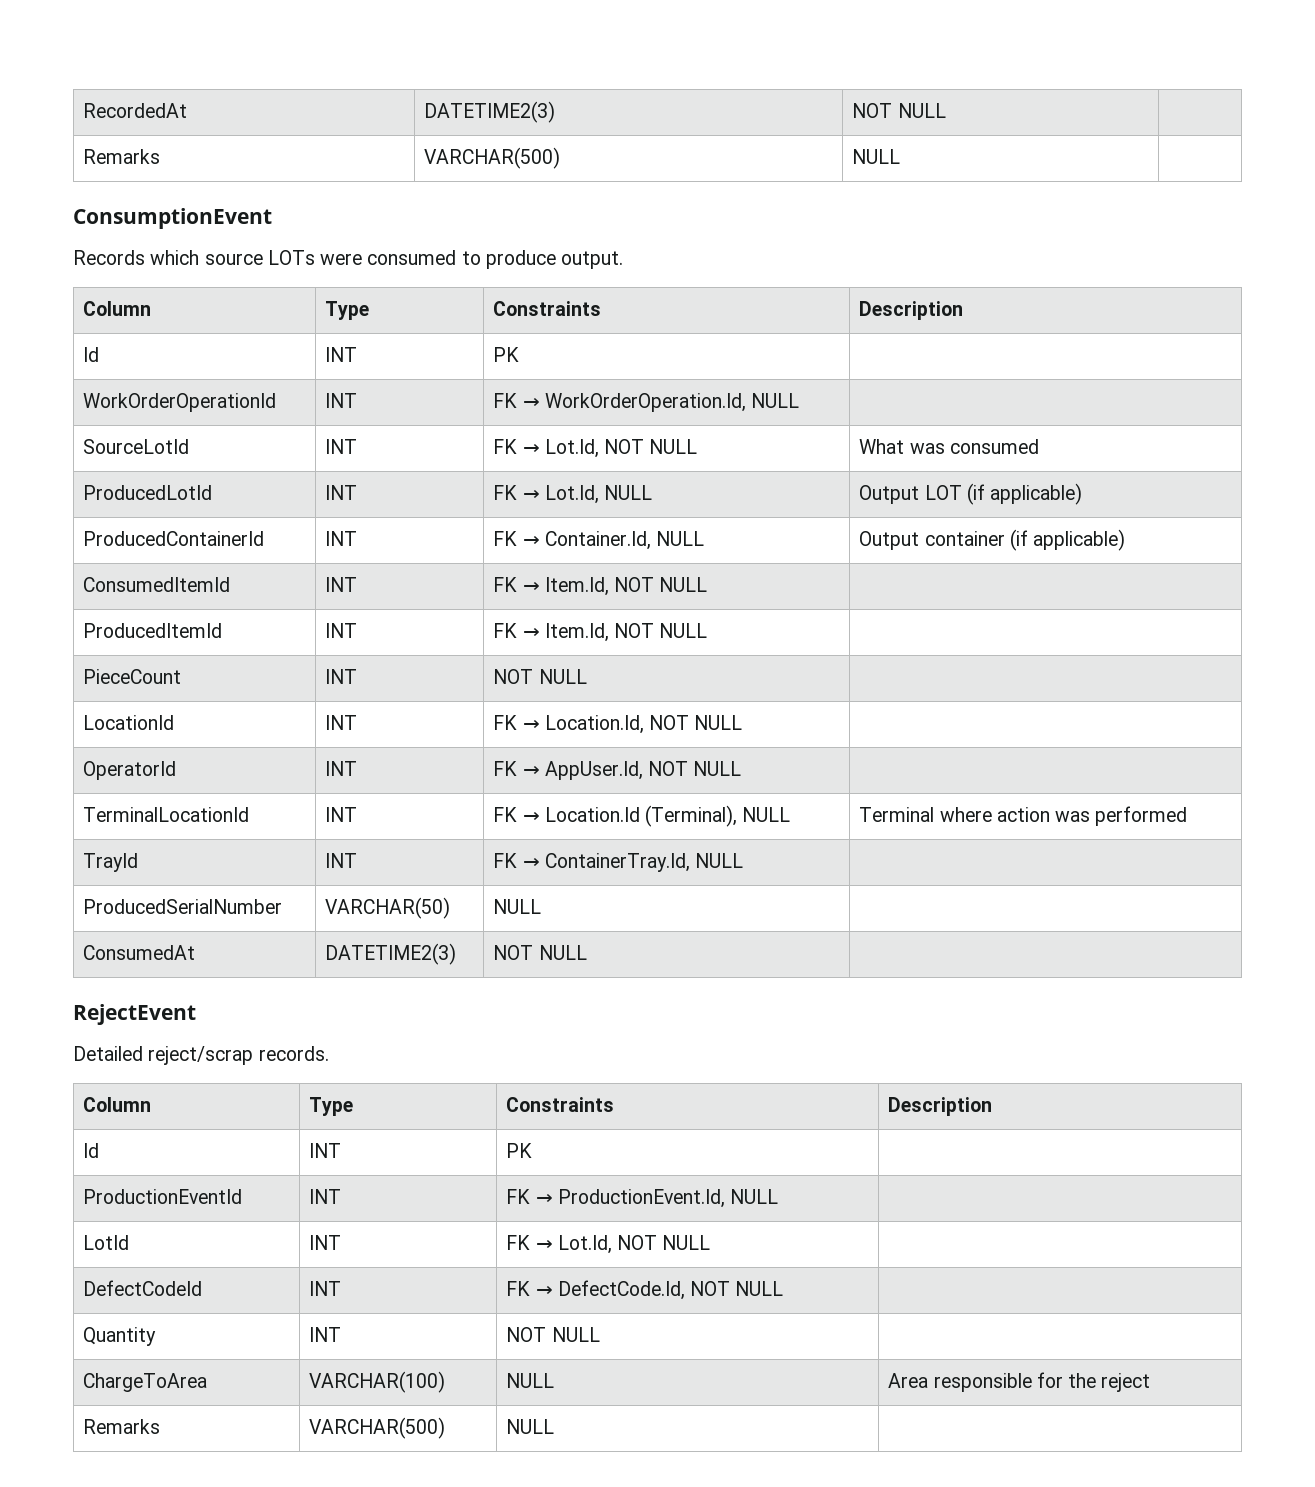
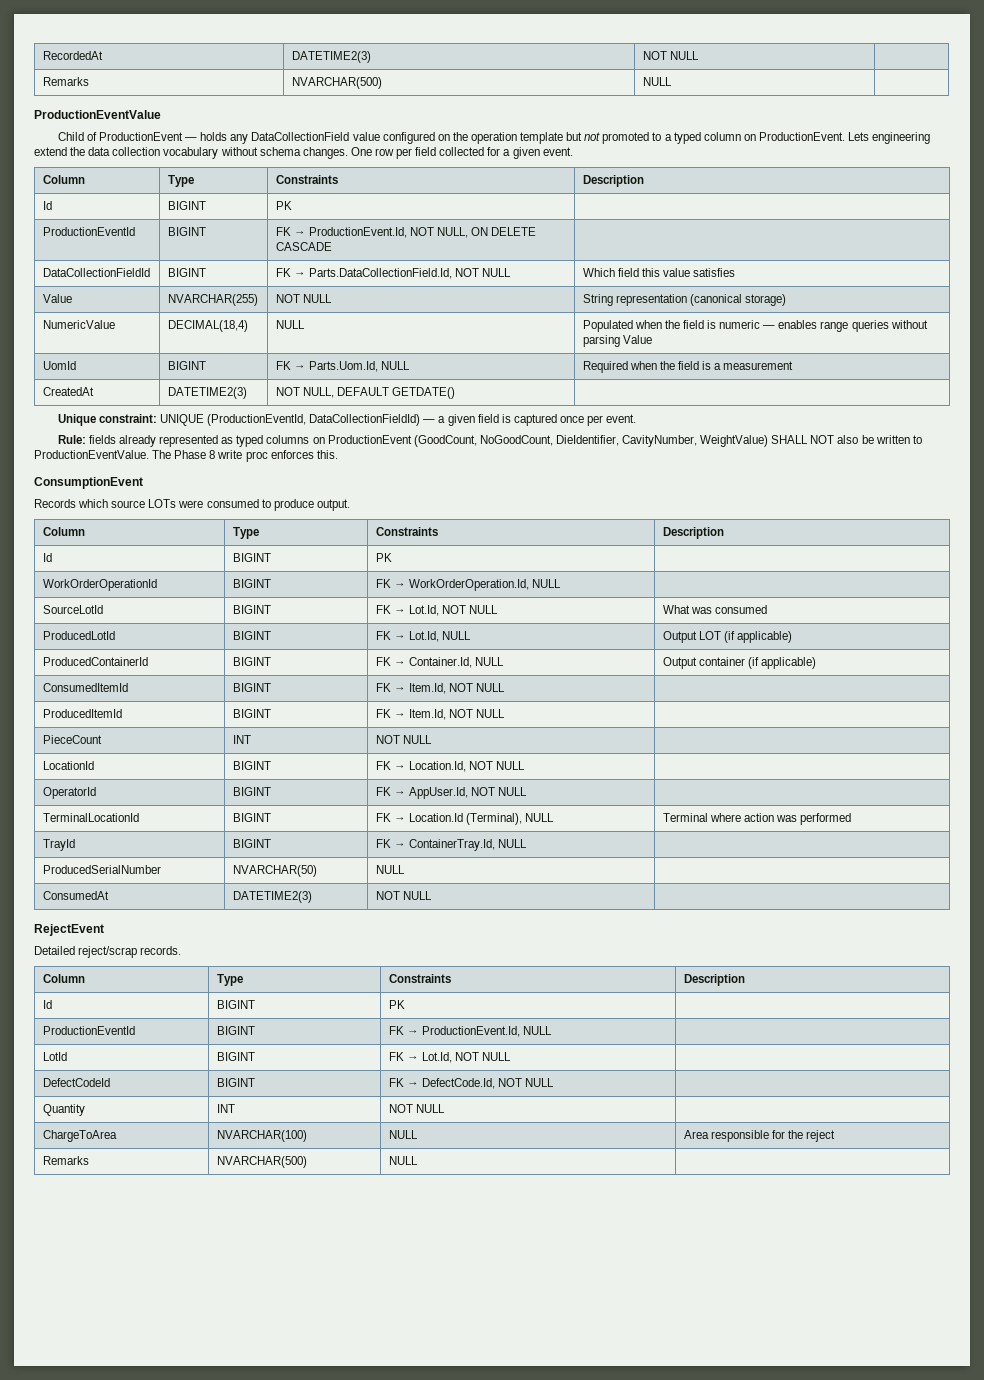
  RecordedAt | DATETIME2(3) | NOT NULL |
- Remarks | VARCHAR(500) | NULL |
+ Remarks | NVARCHAR(500) | NULL |
+ ProductionEventValue
+ Child of ProductionEvent — holds any DataCollectionField value configured on the operation template but not promoted to a typed column on ProductionEvent. Lets engineering extend the data collection vocabulary without schema changes. One row per field collected for a given event.
+ Column | Type | Constraints | Description
+ Id | BIGINT | PK |
+ ProductionEventId | BIGINT | FK → ProductionEvent.Id, NOT NULL, ON DELETE CASCADE |
+ DataCollectionFieldId | BIGINT | FK → Parts.DataCollectionField.Id, NOT NULL | Which field this value satisfies
+ Value | NVARCHAR(255) | NOT NULL | String representation (canonical storage)
+ NumericValue | DECIMAL(18,4) | NULL | Populated when the field is numeric — enables range queries without parsing Value
+ UomId | BIGINT | FK → Parts.Uom.Id, NULL | Required when the field is a measurement
+ CreatedAt | DATETIME2(3) | NOT NULL, DEFAULT GETDATE() |
+ Unique constraint: UNIQUE (ProductionEventId, DataCollectionFieldId) — a given field is captured once per event.
+ Rule: fields already represented as typed columns on ProductionEvent (GoodCount, NoGoodCount, DieIdentifier, CavityNumber, WeightValue) SHALL NOT also be written to ProductionEventValue. The Phase 8 write proc enforces this.
  Records which source LOTs were consumed to produce output.
  Column | Type | Constraints | Description
- Id | INT | PK |
+ Id | BIGINT | PK |
- WorkOrderOperationId | INT | FK → WorkOrderOperation.Id, NULL |
+ WorkOrderOperationId | BIGINT | FK → WorkOrderOperation.Id, NULL |
- SourceLotId | INT | FK → Lot.Id, NOT NULL | What was consumed
+ SourceLotId | BIGINT | FK → Lot.Id, NOT NULL | What was consumed
- ProducedLotId | INT | FK → Lot.Id, NULL | Output LOT (if applicable)
+ ProducedLotId | BIGINT | FK → Lot.Id, NULL | Output LOT (if applicable)
- ProducedContainerId | INT | FK → Container.Id, NULL | Output container (if applicable)
+ ProducedContainerId | BIGINT | FK → Container.Id, NULL | Output container (if applicable)
- ConsumedItemId | INT | FK → Item.Id, NOT NULL |
+ ConsumedItemId | BIGINT | FK → Item.Id, NOT NULL |
- ProducedItemId | INT | FK → Item.Id, NOT NULL |
+ ProducedItemId | BIGINT | FK → Item.Id, NOT NULL |
- LocationId | INT | FK → Location.Id, NOT NULL |
+ LocationId | BIGINT | FK → Location.Id, NOT NULL |
- OperatorId | INT | FK → AppUser.Id, NOT NULL |
+ OperatorId | BIGINT | FK → AppUser.Id, NOT NULL |
- TerminalLocationId | INT | FK → Location.Id (Terminal), NULL | Terminal where action was performed
+ TerminalLocationId | BIGINT | FK → Location.Id (Terminal), NULL | Terminal where action was performed
- TrayId | INT | FK → ContainerTray.Id, NULL |
+ TrayId | BIGINT | FK → ContainerTray.Id, NULL |
- ProducedSerialNumber | VARCHAR(50) | NULL |
+ ProducedSerialNumber | NVARCHAR(50) | NULL |
  Detailed reject/scrap records.
  Column | Type | Constraints | Description
- Id | INT | PK |
- ProductionEventId | INT | FK → ProductionEvent.Id, NULL |
+ Id | BIGINT | PK |
+ ProductionEventId | BIGINT | FK → ProductionEvent.Id, NULL |
- LotId | INT | FK → Lot.Id, NOT NULL |
+ LotId | BIGINT | FK → Lot.Id, NOT NULL |
- DefectCodeId | INT | FK → DefectCode.Id, NOT NULL |
+ DefectCodeId | BIGINT | FK → DefectCode.Id, NOT NULL |
- ChargeToArea | VARCHAR(100) | NULL | Area responsible for the reject
- Remarks | VARCHAR(500) | NULL |
+ ChargeToArea | NVARCHAR(100) | NULL | Area responsible for the reject
+ Remarks | NVARCHAR(500) | NULL |

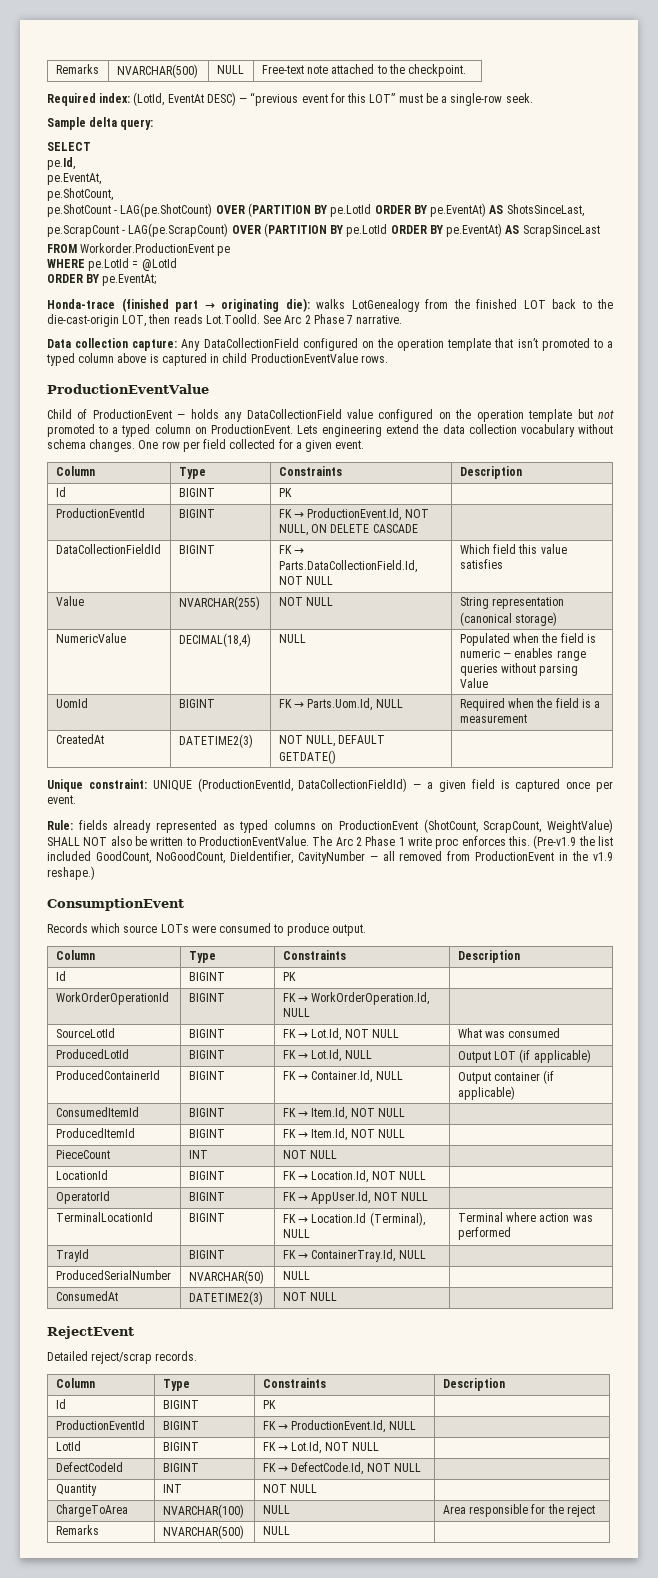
- RecordedAt | DATETIME2(3) | NOT NULL |
- Remarks | NVARCHAR(500) | NULL |
+ Remarks | NVARCHAR(500) | NULL | Free-text note attached to the checkpoint.
+ Required index: (LotId, EventAt DESC) — “previous event for this LOT” must be a single-row seek.
+ Sample delta query:
+ SELECT
+ pe.Id,
+ pe.EventAt,
+ pe.ShotCount,
+ pe.ShotCount - LAG(pe.ShotCount) OVER (PARTITION BY pe.LotId ORDER BY pe.EventAt) AS ShotsSinceLast,
+ pe.ScrapCount - LAG(pe.ScrapCount) OVER (PARTITION BY pe.LotId ORDER BY pe.EventAt) AS ScrapSinceLast
+ FROM Workorder.ProductionEvent pe
+ WHERE pe.LotId = @LotId
+ ORDER BY pe.EventAt;
+ Honda-trace (finished part → originating die): walks LotGenealogy from the finished LOT back to the die-cast-origin LOT, then reads Lot.ToolId. See Arc 2 Phase 7 narrative.
+ Data collection capture: Any DataCollectionField configured on the operation template that isn’t promoted to a typed column above is captured in child ProductionEventValue rows.
- Rule: fields already represented as typed columns on ProductionEvent (GoodCount, NoGoodCount, DieIdentifier, CavityNumber, WeightValue) SHALL NOT also be written to ProductionEventValue.
+ Rule: fields already represented as typed columns on ProductionEvent (ShotCount, ScrapCount, WeightValue) SHALL NOT also be written to ProductionEventValue.
- The Phase 8 write proc enforces this.
+ The Arc 2 Phase 1 write proc enforces this. (Pre-v1.9 the list included GoodCount, NoGoodCount, DieIdentifier, CavityNumber — all removed from ProductionEvent in the v1.9 reshape.)

